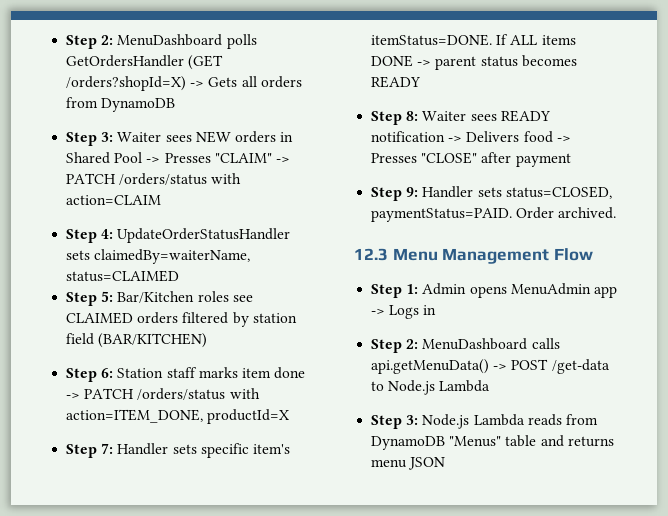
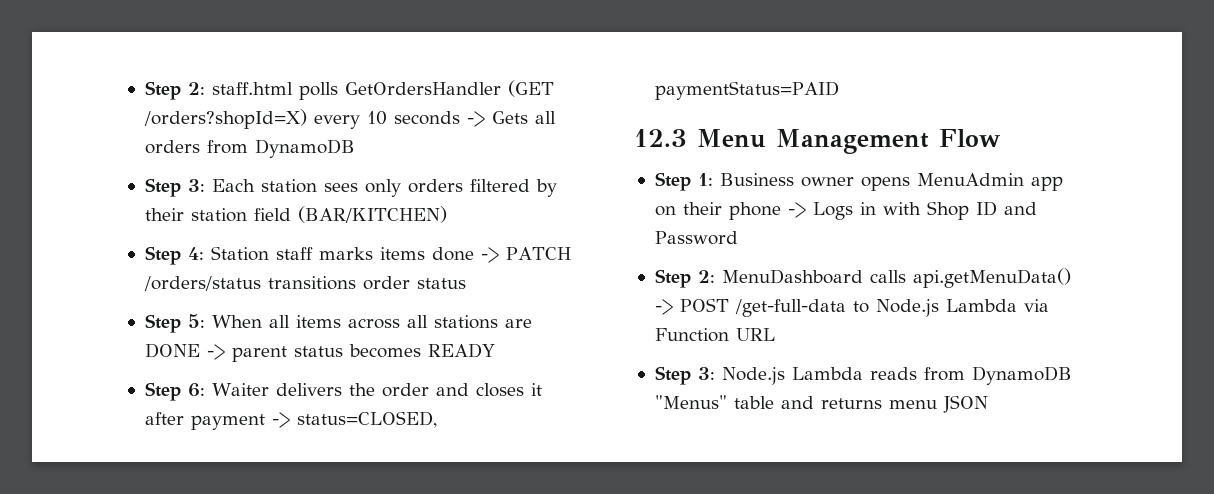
- Step 2: MenuDashboard polls GetOrdersHandler (GET /orders?shopId=X) -> Gets all orders from DynamoDB
+ Step 2: staff.html polls GetOrdersHandler (GET /orders?shopId=X) every 10 seconds -> Gets all orders from DynamoDB
- Step 3: Waiter sees NEW orders in Shared Pool -> Presses "CLAIM" -> PATCH /orders/status with action=CLAIM
- Step 4: UpdateOrderStatusHandler sets claimedBy=waiterName, status=CLAIMED
- Step 5: Bar/Kitchen roles see CLAIMED orders filtered by station field (BAR/KITCHEN)
+ Step 3: Each station sees only orders filtered by their station field (BAR/KITCHEN)
- Step 6: Station staff marks item done -> PATCH /orders/status with action=ITEM_DONE, productId=X
- Step 7: Handler sets specific item's itemStatus=DONE. If ALL items DONE -> parent status becomes READY
+ Step 4: Station staff marks items done -> PATCH /orders/status transitions order status
+ Step 5: When all items across all stations are DONE -> parent status becomes READY
- Step 8: Waiter sees READY notification -> Delivers food -> Presses "CLOSE" after payment
- Step 9: Handler sets status=CLOSED, paymentStatus=PAID. Order archived.
+ Step 6: Waiter delivers the order and closes it after payment -> status=CLOSED, paymentStatus=PAID
- Step 1: Admin opens MenuAdmin app -> Logs in
+ Step 1: Business owner opens MenuAdmin app on their phone -> Logs in with Shop ID and Password
- Step 2: MenuDashboard calls api.getMenuData() -> POST /get-data to Node.js Lambda
+ Step 2: MenuDashboard calls api.getMenuData() -> POST /get-full-data to Node.js Lambda via Function URL

